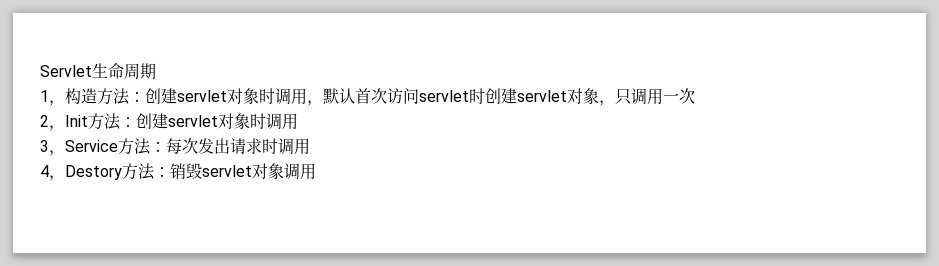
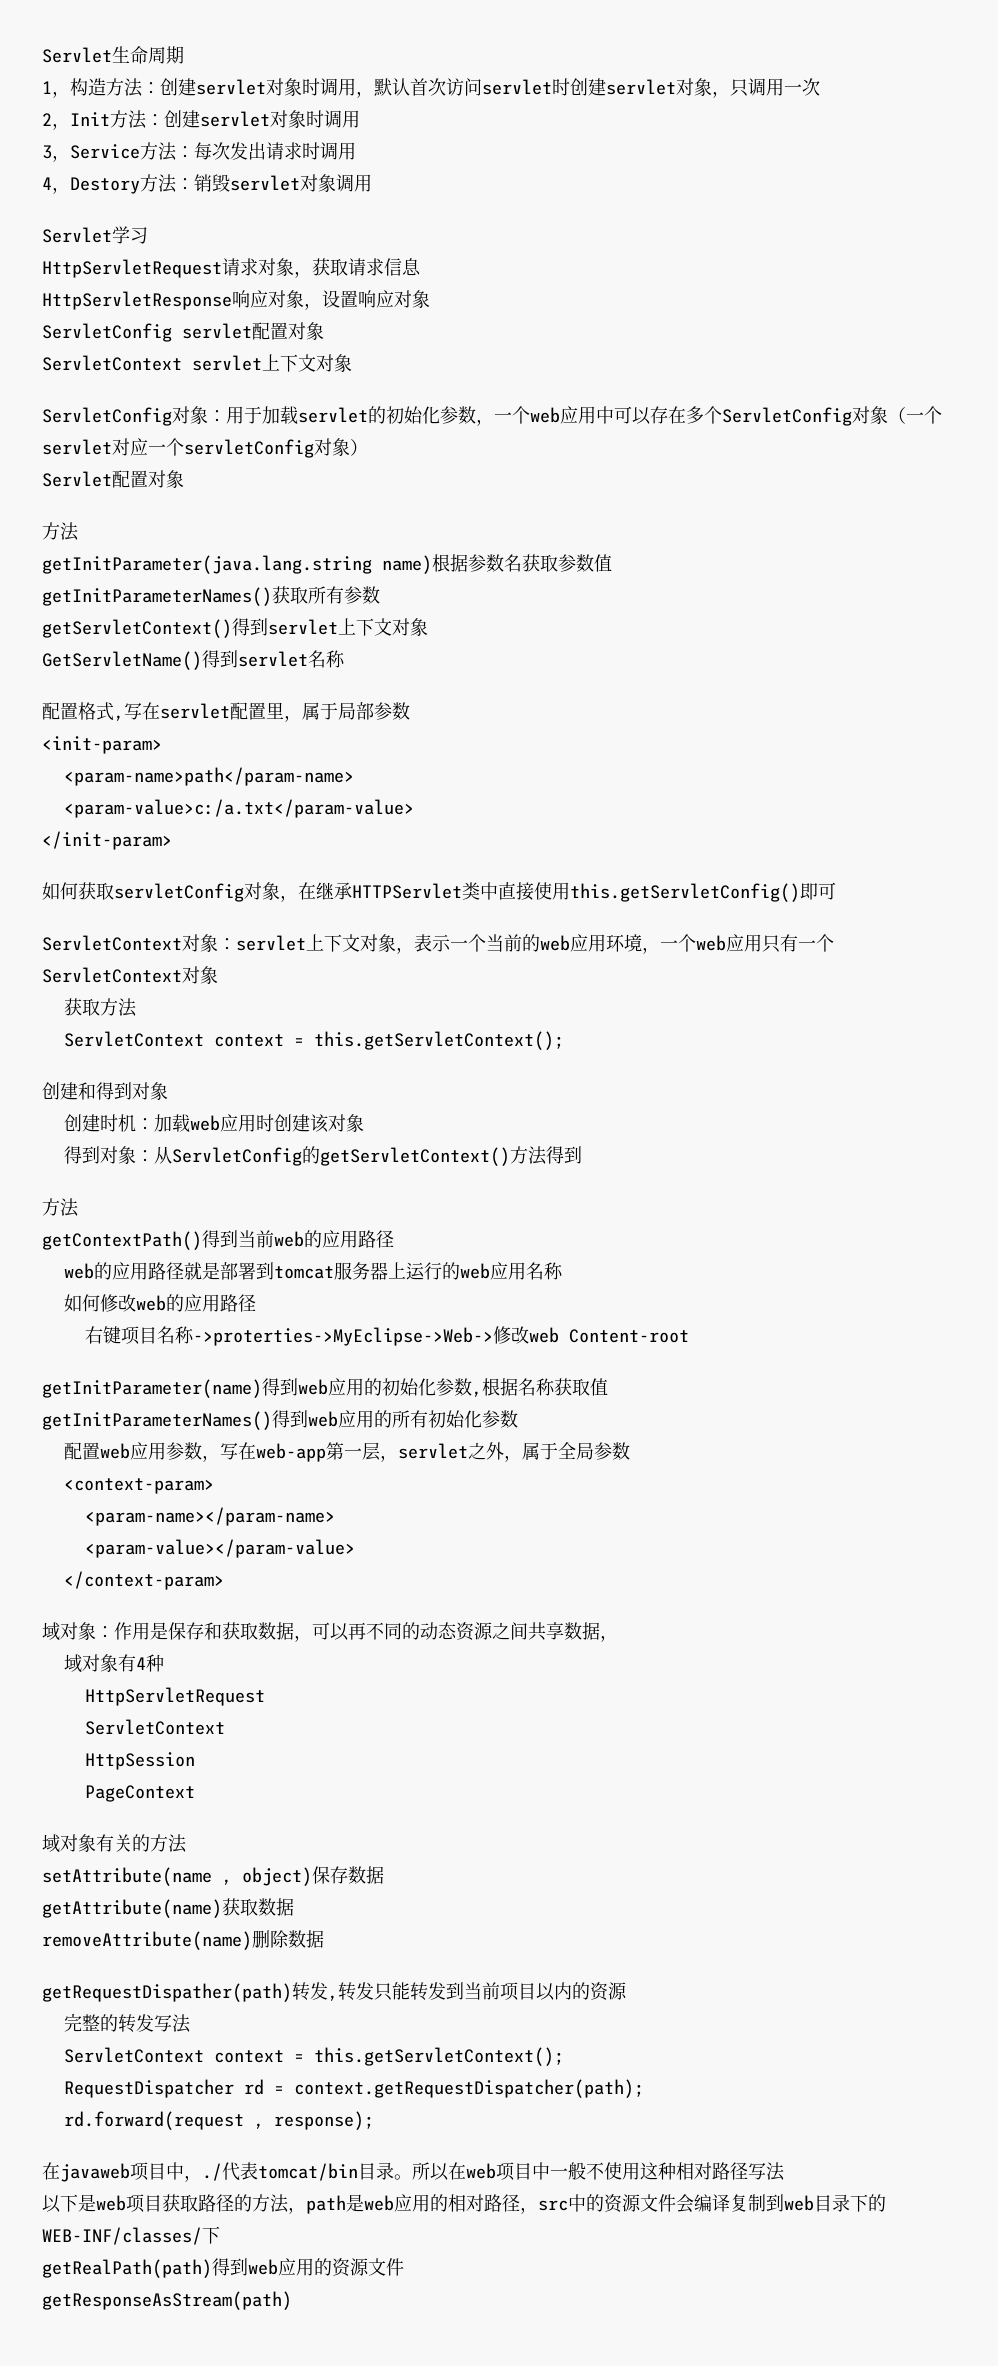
+ Servlet学习
+ HttpServletRequest请求对象，获取请求信息
+ HttpServletResponse响应对象，设置响应对象
+ ServletConfig servlet配置对象
+ ServletContext servlet上下文对象
+ ServletConfig对象：用于加载servlet的初始化参数，一个web应用中可以存在多个ServletConfig对象（一个servlet对应一个servletConfig对象）
+ Servlet配置对象
+ 方法
+ getInitParameter(java.lang.string name)根据参数名获取参数值
+ getInitParameterNames()获取所有参数
+ getServletContext()得到servlet上下文对象
+ GetServletName()得到servlet名称
+ 配置格式,写在servlet配置里，属于局部参数
+ <init-param>
+ <param-name>path</param-name>
+ <param-value>c:/a.txt</param-value>
+ </init-param>
+ 如何获取servletConfig对象，在继承HTTPServlet类中直接使用this.getServletConfig()即可
+ ServletContext对象：servlet上下文对象，表示一个当前的web应用环境，一个web应用只有一个ServletContext对象
+ 获取方法
+ ServletContext context = this.getServletContext();
+ 创建和得到对象
+ 创建时机：加载web应用时创建该对象
+ 得到对象：从ServletConfig的getServletContext()方法得到
+ 方法
+ getContextPath()得到当前web的应用路径
+ web的应用路径就是部署到tomcat服务器上运行的web应用名称
+ 如何修改web的应用路径
+ 右键项目名称->proterties->MyEclipse->Web->修改web Content-root
+ getInitParameter(name)得到web应用的初始化参数,根据名称获取值
+ getInitParameterNames()得到web应用的所有初始化参数
+ 配置web应用参数，写在web-app第一层，servlet之外，属于全局参数
+ <context-param>
+ <param-name></param-name>
+ <param-value></param-value>
+ </context-param>
+ 域对象：作用是保存和获取数据，可以再不同的动态资源之间共享数据，
+ 域对象有4种
+ HttpServletRequest
+ ServletContext
+ HttpSession
+ PageContext
+ 域对象有关的方法
+ setAttribute(name , object)保存数据
+ getAttribute(name)获取数据
+ removeAttribute(name)删除数据
+ getRequestDispather(path)转发,转发只能转发到当前项目以内的资源
+ 完整的转发写法
+ ServletContext context = this.getServletContext();
+ RequestDispatcher rd = context.getRequestDispatcher(path);
+ rd.forward(request , response);
+ 在javaweb项目中，./代表tomcat/bin目录。所以在web项目中一般不使用这种相对路径写法
+ 以下是web项目获取路径的方法，path是web应用的相对路径，src中的资源文件会编译复制到web目录下的WEB-INF/classes/下
+ getRealPath(path)得到web应用的资源文件
+ getResponseAsStream(path)

